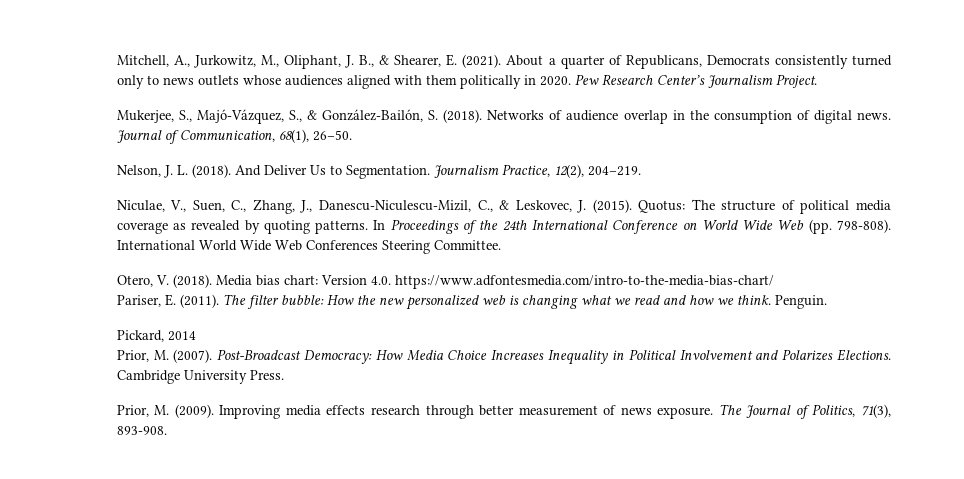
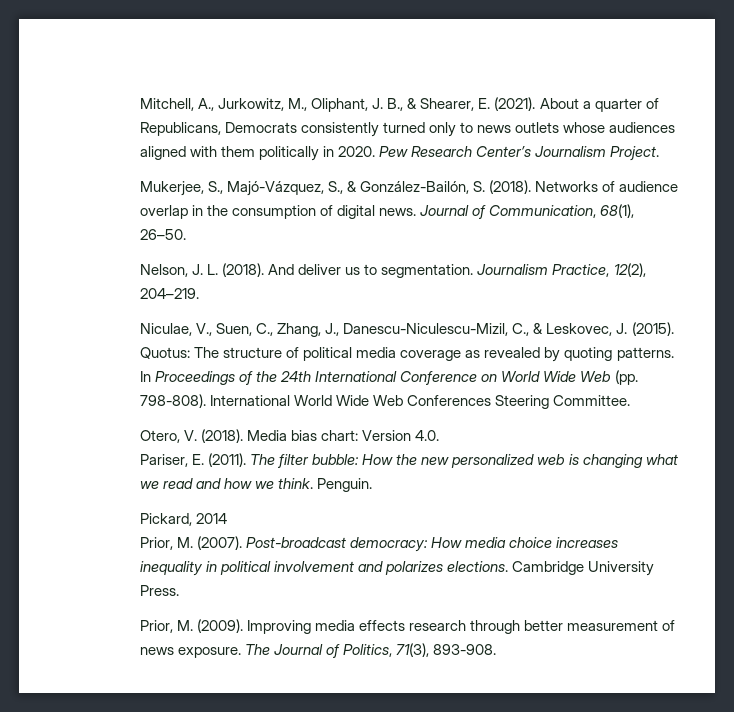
- And Deliver Us to Segmentation.
+ And deliver us to segmentation.
- Media bias chart: Version 4.0. https://www.adfontesmedia.com/intro-to-the-media-bias-chart/
+ Media bias chart: Version 4.0.
- Post-Broadcast Democracy: How Media Choice Increases Inequality in Political Involvement and Polarizes Elections.
+ Post-broadcast democracy: How media choice increases inequality in political involvement and polarizes elections.

